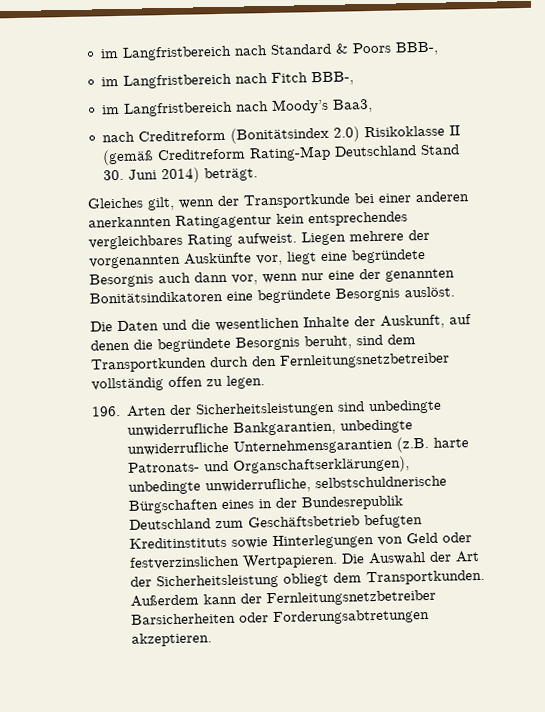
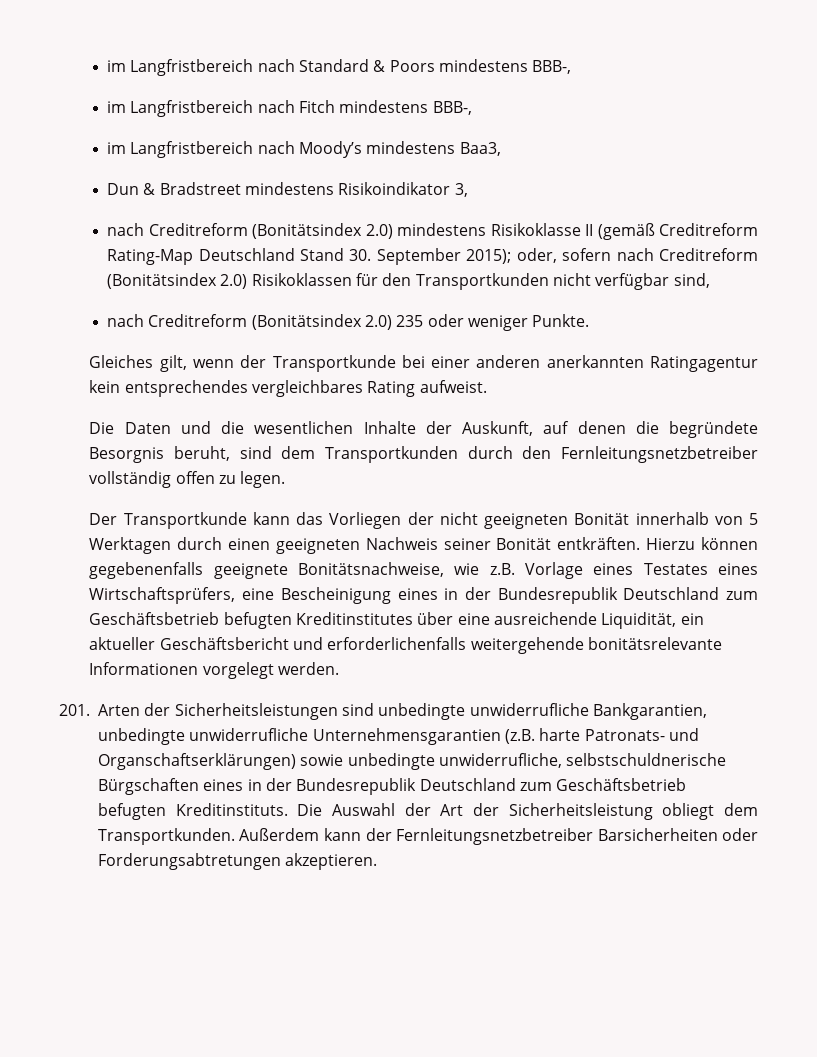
- im Langfristbereich nach Standard & Poors BBB-,
+ im Langfristbereich nach Standard & Poors mindestens BBB-,
- im Langfristbereich nach Fitch BBB-,
+ im Langfristbereich nach Fitch mindestens BBB-,
- im Langfristbereich nach Moody’s Baa3,
+ im Langfristbereich nach Moody’s mindestens Baa3,
- nach Creditreform (Bonitätsindex 2.0) Risikoklasse II (gemäß Creditreform Rating-Map Deutschland Stand 30. Juni 2014) beträgt.
+ Dun & Bradstreet mindestens Risikoindikator 3,
+ nach Creditreform (Bonitätsindex 2.0) mindestens Risikoklasse II (gemäß Creditreform Rating-Map Deutschland Stand 30. September 2015); oder, sofern nach Creditreform (Bonitätsindex 2.0) Risikoklassen für den Transportkunden nicht verfügbar sind,
+ nach Creditreform (Bonitätsindex 2.0) 235 oder weniger Punkte.
- Liegen mehrere der vorgenannten Auskünfte vor, liegt eine begründete Besorgnis auch dann vor, wenn nur eine der genannten Bonitätsindikatoren eine begründete Besorgnis auslöst.
- 196. Arten der Sicherheitsleistungen sind unbedingte unwiderrufliche Bankgarantien, unbedingte unwiderrufliche Unternehmensgarantien (z.B. harte Patronats- und Organschaftserklärungen), unbedingte unwiderrufliche, selbstschuldnerische Bürgschaften eines in der Bundesrepublik Deutschland zum Geschäftsbetrieb befugten Kreditinstituts sowie Hinterlegungen von Geld oder festverzinslichen Wertpapieren.
+ Der Transportkunde kann das Vorliegen der nicht geeigneten Bonität innerhalb von 5 Werktagen durch einen geeigneten Nachweis seiner Bonität entkräften. Hierzu können gegebenenfalls geeignete Bonitätsnachweise, wie z.B. Vorlage eines Testates eines Wirtschaftsprüfers, eine Bescheinigung eines in der Bundesrepublik Deutschland zum Geschäftsbetrieb befugten Kreditinstitutes über eine ausreichende Liquidität, ein aktueller Geschäftsbericht und erforderlichenfalls weitergehende bonitätsrelevante Informationen vorgelegt werden.
+ 201. Arten der Sicherheitsleistungen sind unbedingte unwiderrufliche Bankgarantien, unbedingte unwiderrufliche Unternehmensgarantien (z.B. harte Patronats- und Organschaftserklärungen) sowie unbedingte unwiderrufliche, selbstschuldnerische Bürgschaften eines in der Bundesrepublik Deutschland zum Geschäftsbetrieb befugten Kreditinstituts.

